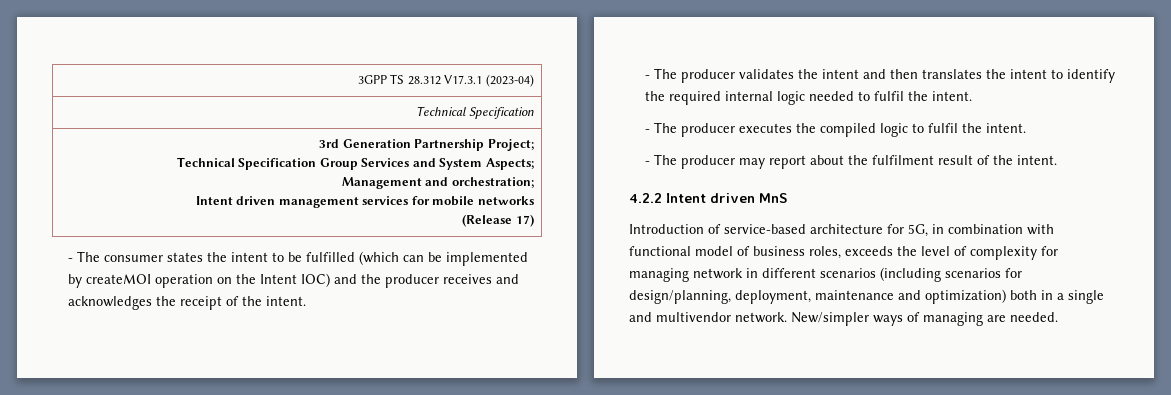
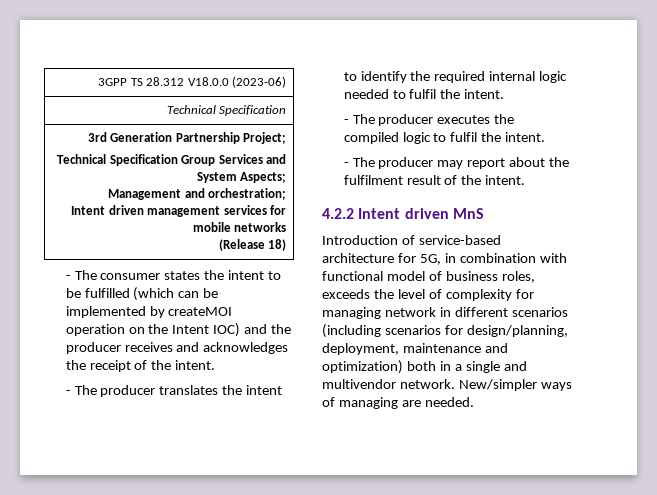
- 3GPP TS 28.312 V17.3.1 (2023-04)
+ 3GPP TS 28.312 V18.0.0 (2023-06)
  3rd Generation Partnership Project;
  Technical Specification Group Services and System Aspects;
  Management and orchestration;
  Intent driven management services for mobile networks
- (Release 17)
+ (Release 18)
- - The producer validates the intent and then translates the intent to identify the required internal logic needed to fulfil the intent.
+ - The producer translates the intent to identify the required internal logic needed to fulfil the intent.

